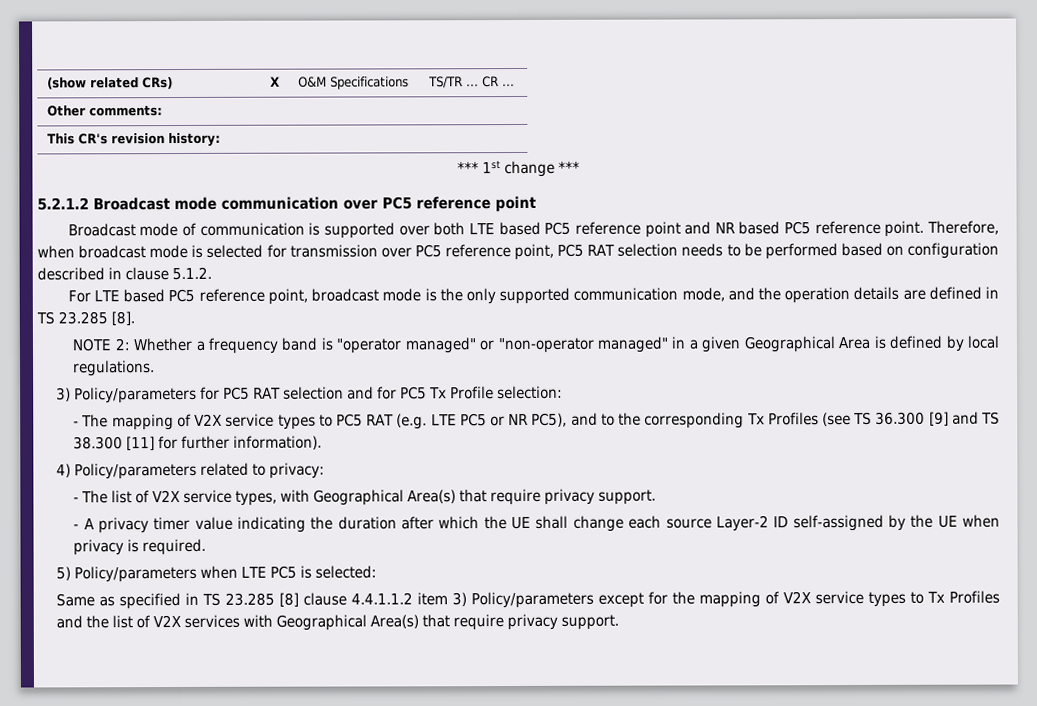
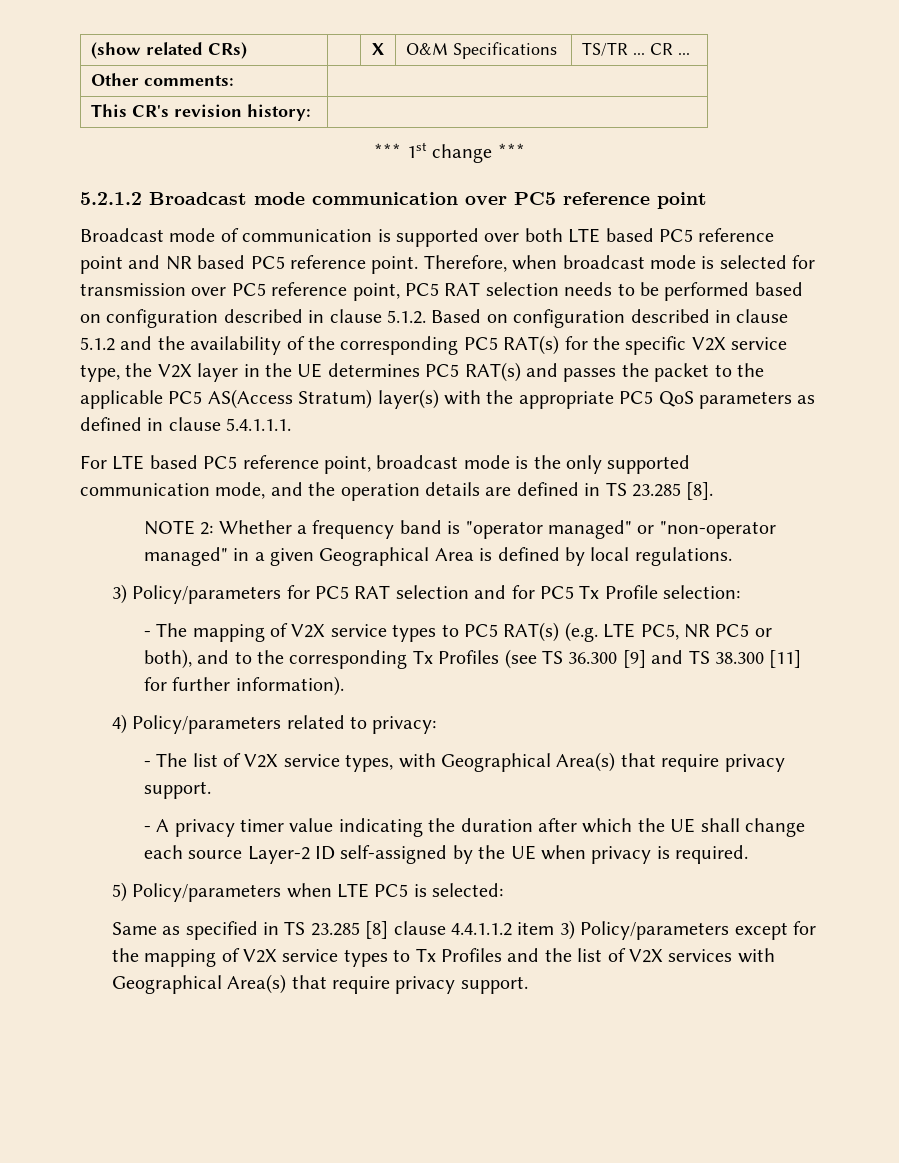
- Therefore, when broadcast mode is selected for transmission over PC5 reference point, PC5 RAT selection needs to be performed based on configuration described in clause 5.1.2.
+ Therefore, when broadcast mode is selected for transmission over PC5 reference point, PC5 RAT selection needs to be performed based on configuration described in clause 5.1.2. Based on configuration described in clause 5.1.2 and the availability of the corresponding PC5 RAT(s) for the specific V2X service type, the V2X layer in the UE determines PC5 RAT(s) and passes the packet to the applicable PC5 AS(Access Stratum) layer(s) with the appropriate PC5 QoS parameters as defined in clause 5.4.1.1.1.
- - The mapping of V2X service types to PC5 RAT (e.g. LTE PC5 or NR PC5), and to the corresponding Tx Profiles (see TS 36.300 [9] and TS 38.300 [11] for further information).
+ - The mapping of V2X service types to PC5 RAT(s) (e.g. LTE PC5, NR PC5 or both), and to the corresponding Tx Profiles (see TS 36.300 [9] and TS 38.300 [11] for further information).

